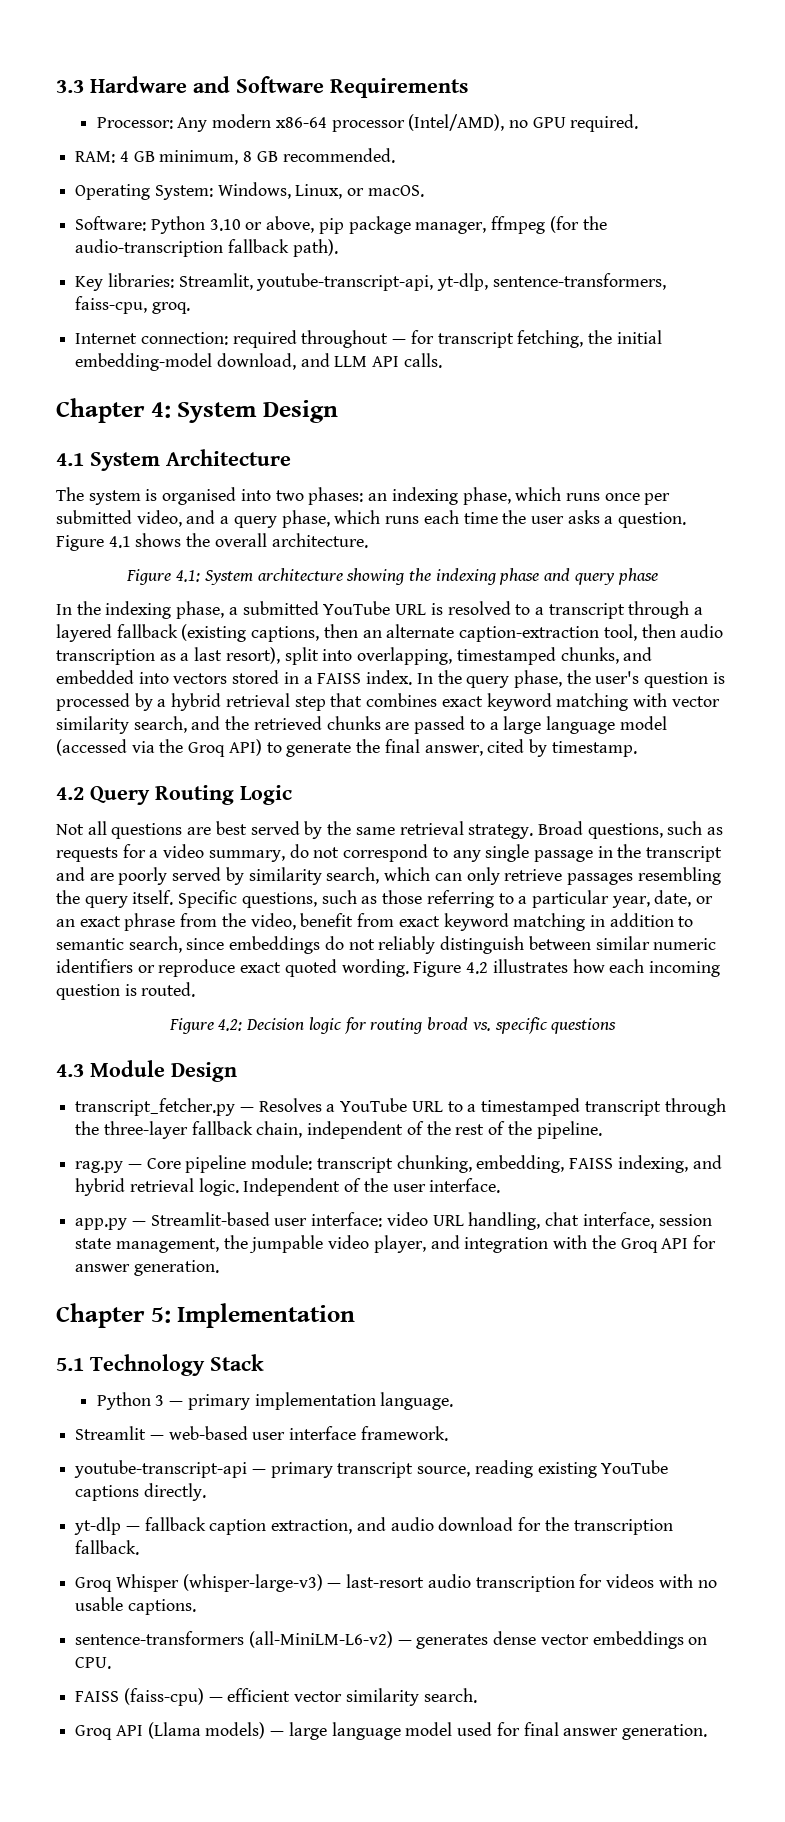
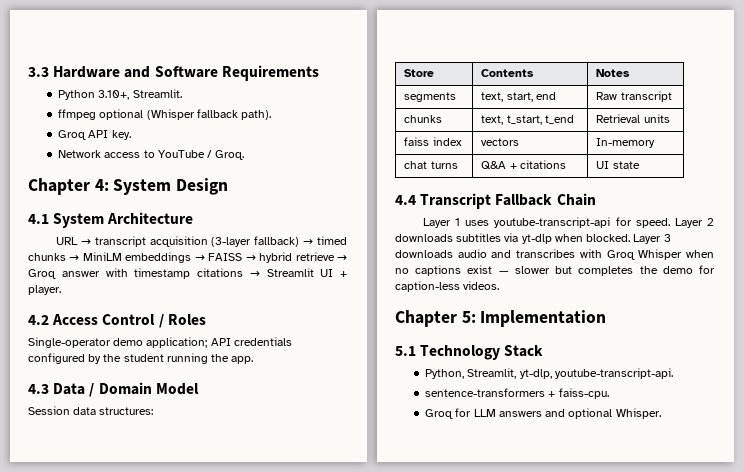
- Processor: Any modern x86-64 processor (Intel/AMD), no GPU required.
- RAM: 4 GB minimum, 8 GB recommended.
- Operating System: Windows, Linux, or macOS.
- Software: Python 3.10 or above, pip package manager, ffmpeg (for the audio-transcription fallback path).
- Key libraries: Streamlit, youtube-transcript-api, yt-dlp, sentence-transformers, faiss-cpu, groq.
- Internet connection: required throughout — for transcript fetching, the initial embedding-model download, and LLM API calls.
+ Python 3.10+, Streamlit.
+ ffmpeg optional (Whisper fallback path).
+ Groq API key.
+ Network access to YouTube / Groq.
- The system is organised into two phases: an indexing phase, which runs once per submitted video, and a query phase, which runs each time the user asks a question. Figure 4.1 shows the overall architecture.
- Figure 4.1: System architecture showing the indexing phase and query phase
- In the indexing phase, a submitted YouTube URL is resolved to a transcript through a layered fallback (existing captions, then an alternate caption-extraction tool, then audio transcription as a last resort), split into overlapping, timestamped chunks, and embedded into vectors stored in a FAISS index. In the query phase, the user's question is processed by a hybrid retrieval step that combines exact keyword matching with vector similarity search, and the retrieved chunks are passed to a large language model (accessed via the Groq API) to generate the final answer, cited by timestamp.
- 4.2 Query Routing Logic
- Not all questions are best served by the same retrieval strategy. Broad questions, such as requests for a video summary, do not correspond to any single passage in the transcript and are poorly served by similarity search, which can only retrieve passages resembling the query itself. Specific questions, such as those referring to a particular year, date, or an exact phrase from the video, benefit from exact keyword matching in addition to semantic search, since embeddings do not reliably distinguish between similar numeric identifiers or reproduce exact quoted wording. Figure 4.2 illustrates how each incoming question is routed.
- Figure 4.2: Decision logic for routing broad vs. specific questions
- 4.3 Module Design
- transcript_fetcher.py — Resolves a YouTube URL to a timestamped transcript through the three-layer fallback chain, independent of the rest of the pipeline.
- rag.py — Core pipeline module: transcript chunking, embedding, FAISS indexing, and hybrid retrieval logic. Independent of the user interface.
- app.py — Streamlit-based user interface: video URL handling, chat interface, session state management, the jumpable video player, and integration with the Groq API for answer generation.
+ URL → transcript acquisition (3-layer fallback) → timed chunks → MiniLM embeddings → FAISS → hybrid retrieve → Groq answer with timestamp citations → Streamlit UI + player.
+ 4.2 Access Control / Roles
+ Single-operator demo application; API credentials configured by the student running the app.
+ 4.3 Data / Domain Model
+ Session data structures:
+ Store | Contents | Notes
+ segments | text, start, end | Raw transcript
+ chunks | text, t_start, t_end | Retrieval units
+ faiss index | vectors | In-memory
+ chat turns | Q&A + citations | UI state
+ 4.4 Transcript Fallback Chain
+ Layer 1 uses youtube-transcript-api for speed. Layer 2 downloads subtitles via yt-dlp when blocked. Layer 3 downloads audio and transcribes with Groq Whisper when no captions exist — slower but completes the demo for caption-less videos.
- Python 3 — primary implementation language.
- Streamlit — web-based user interface framework.
- youtube-transcript-api — primary transcript source, reading existing YouTube captions directly.
- yt-dlp — fallback caption extraction, and audio download for the transcription fallback.
- Groq Whisper (whisper-large-v3) — last-resort audio transcription for videos with no usable captions.
- sentence-transformers (all-MiniLM-L6-v2) — generates dense vector embeddings on CPU.
- FAISS (faiss-cpu) — efficient vector similarity search.
- Groq API (Llama models) — large language model used for final answer generation.
+ Python, Streamlit, yt-dlp, youtube-transcript-api.
+ sentence-transformers + faiss-cpu.
+ Groq for LLM answers and optional Whisper.

